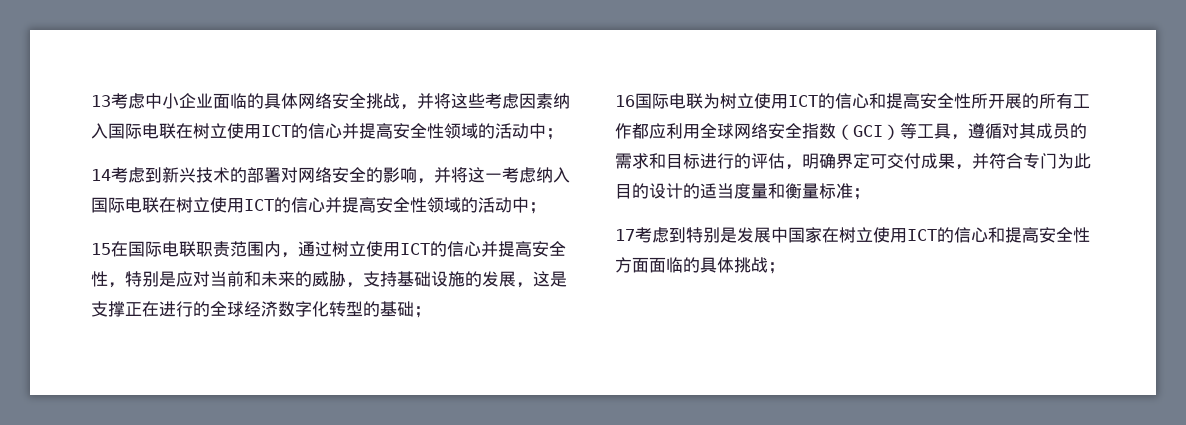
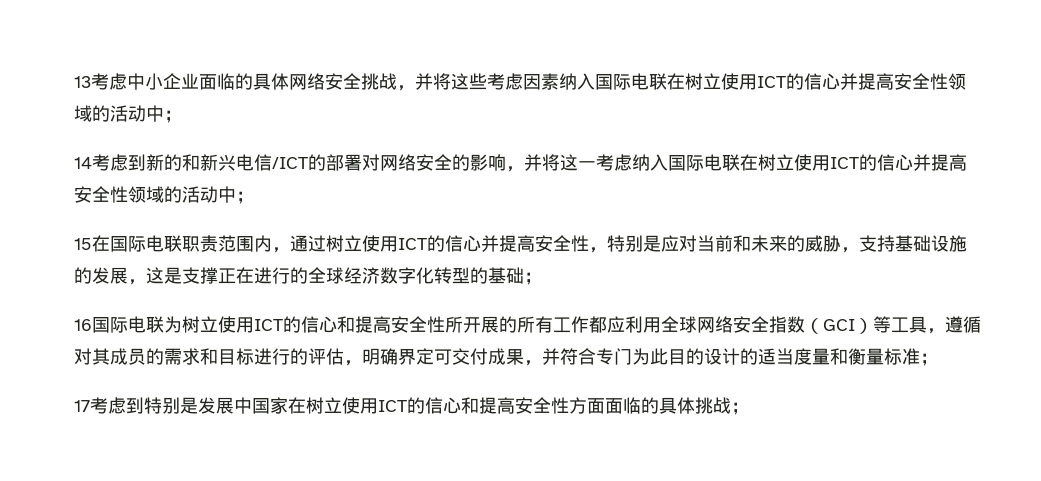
- 14考虑到新兴技术的部署对网络安全的影响，并将这一考虑纳入国际电联在树立使用ICT的信心并提高安全性领域的活动中；
+ 14考虑到新的和新兴电信/ICT的部署对网络安全的影响，并将这一考虑纳入国际电联在树立使用ICT的信心并提高安全性领域的活动中；

